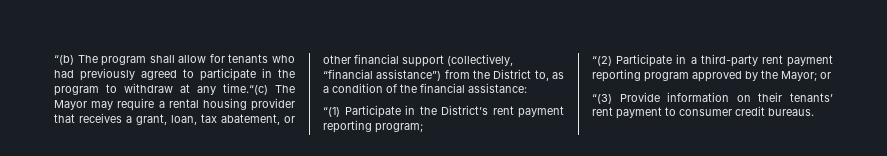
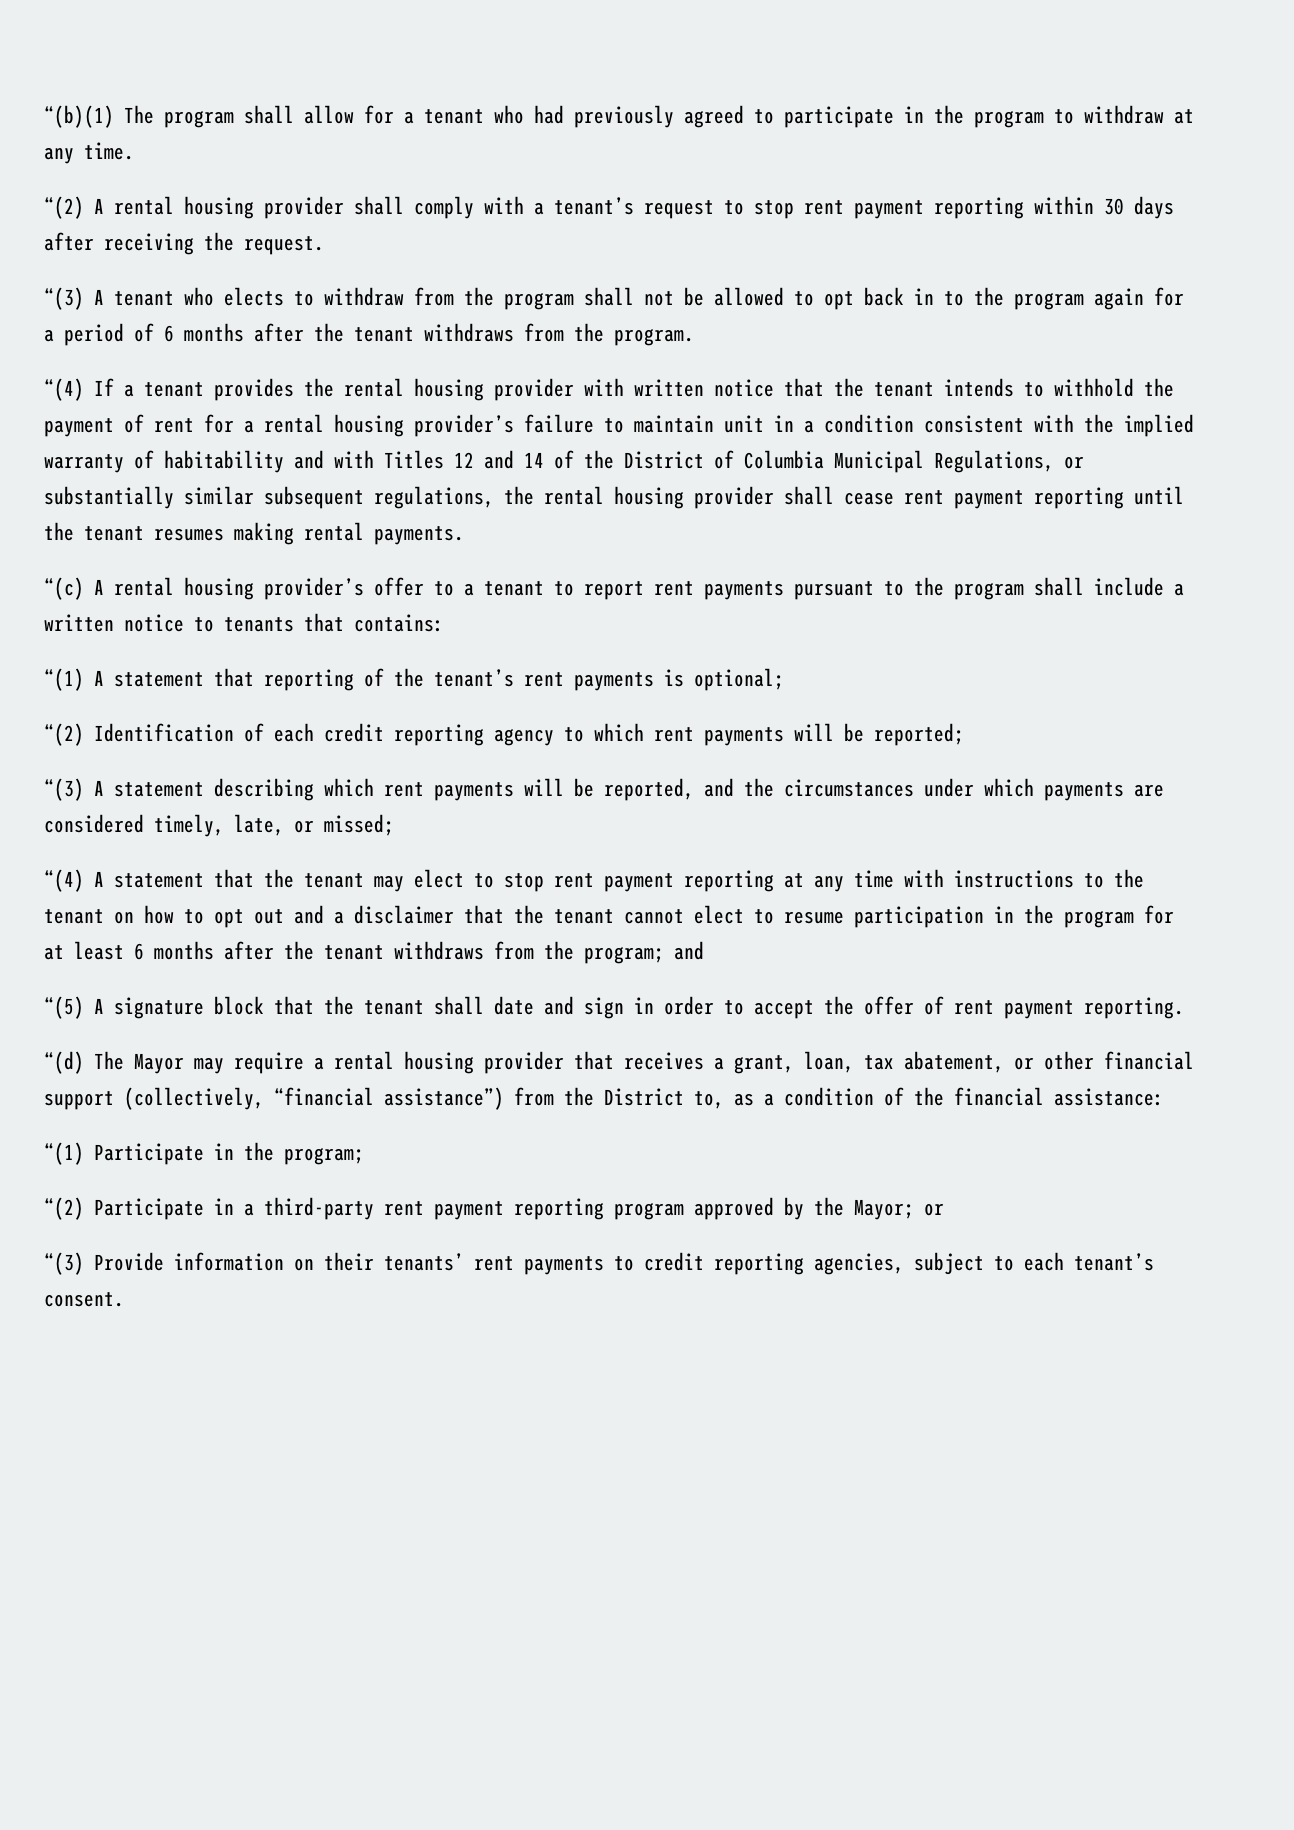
- “(b) The program shall allow for tenants who had previously agreed to participate in the program to withdraw at any time.“(c) The Mayor may require a rental housing provider that receives a grant, loan, tax abatement, or other financial support (collectively, “financial assistance”) from the District to, as a condition of the financial assistance:
+ “(b)(1) The program shall allow for a tenant who had previously agreed to participate in the program to withdraw at any time.
+ “(2) A rental housing provider shall comply with a tenant’s request to stop rent payment reporting within 30 days after receiving the request.
+ “(3) A tenant who elects to withdraw from the program shall not be allowed to opt back in to the program again for a period of 6 months after the tenant withdraws from the program.
+ “(4) If a tenant provides the rental housing provider with written notice that the tenant intends to withhold the payment of rent for a rental housing provider’s failure to maintain unit in a condition consistent with the implied warranty of habitability and with Titles 12 and 14 of the District of Columbia Municipal Regulations, or substantially similar subsequent regulations, the rental housing provider shall cease rent payment reporting until the tenant resumes making rental payments.
+ “(c) A rental housing provider’s offer to a tenant to report rent payments pursuant to the program shall include a written notice to tenants that contains:
+ “(1) A statement that reporting of the tenant’s rent payments is optional;
+ “(2) Identification of each credit reporting agency to which rent payments will be reported;
+ “(3) A statement describing which rent payments will be reported, and the circumstances under which payments are considered timely, late, or missed;
+ “(4) A statement that the tenant may elect to stop rent payment reporting at any time with instructions to the tenant on how to opt out and a disclaimer that the tenant cannot elect to resume participation in the program for at least 6 months after the tenant withdraws from the program; and
+ “(5) A signature block that the tenant shall date and sign in order to accept the offer of rent payment reporting.
+ “(d) The Mayor may require a rental housing provider that receives a grant, loan, tax abatement, or other financial support (collectively, “financial assistance”) from the District to, as a condition of the financial assistance:
- “(1) Participate in the District’s rent payment reporting program;
+ “(1) Participate in the program;
- “(3) Provide information on their tenants’ rent payment to consumer credit bureaus.
+ “(3) Provide information on their tenants’ rent payments to credit reporting agencies, subject to each tenant’s consent.

